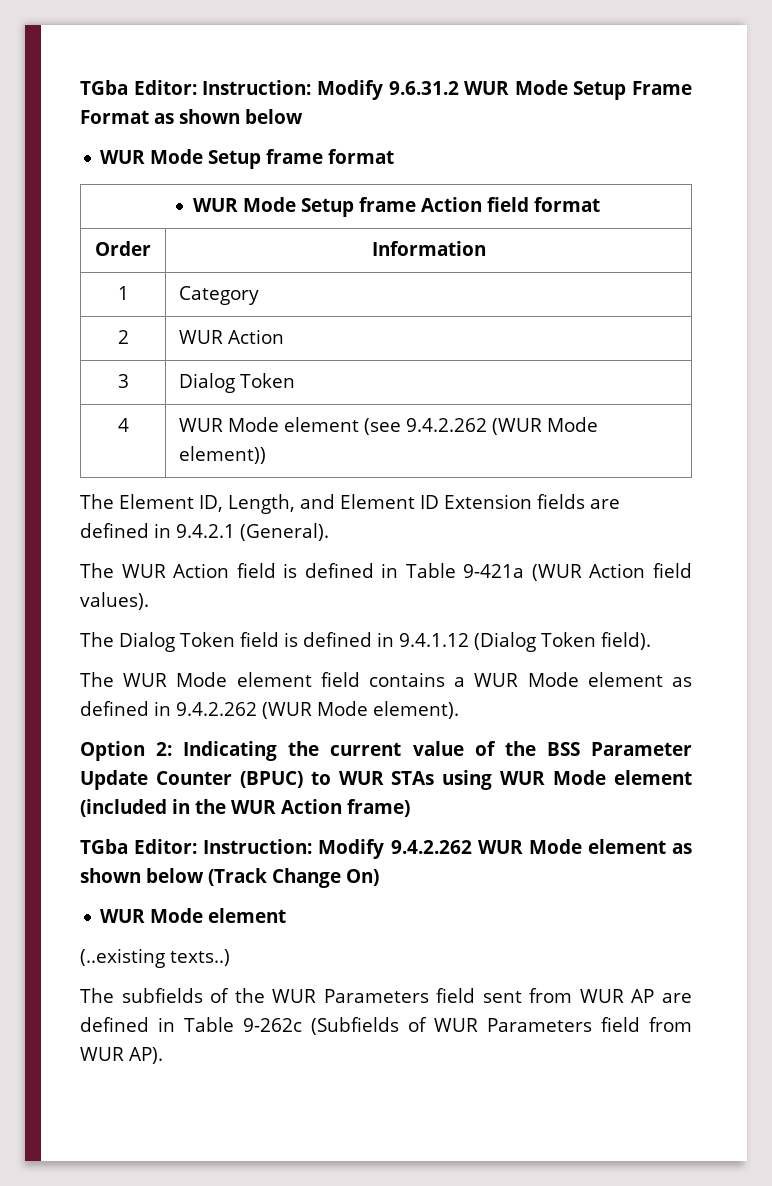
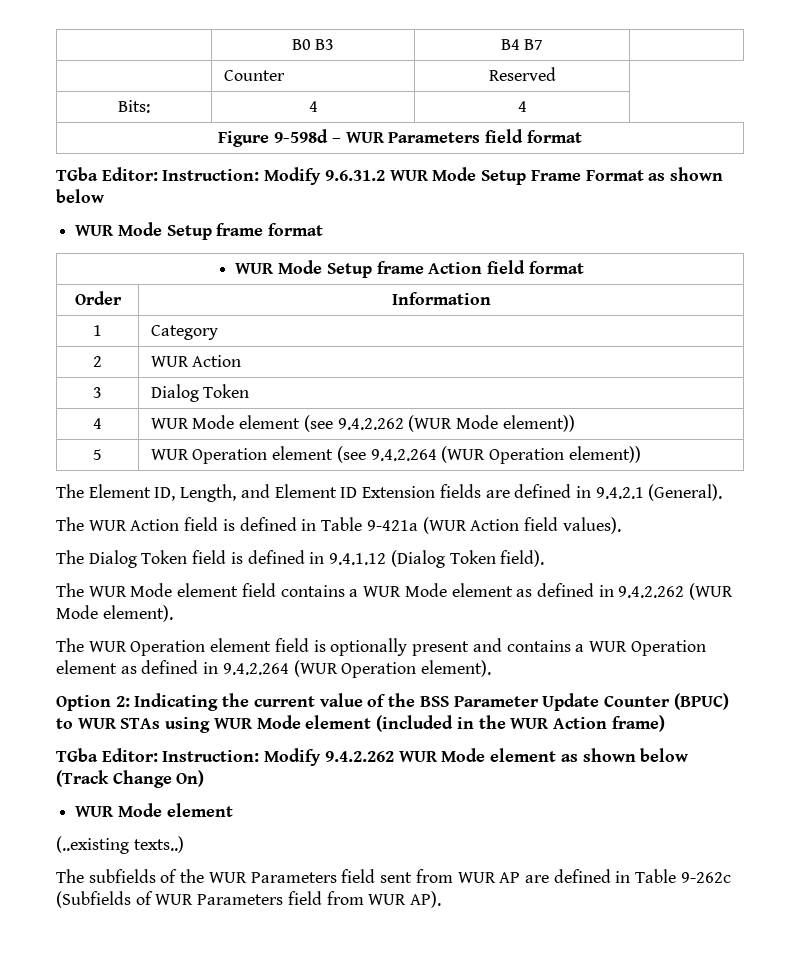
+ | B0 B3 | B4 B7 |
+ | Counter | Reserved
+ Bits: | 4 | 4
+ Figure 9-598d – WUR Parameters field format
+ 5 | WUR Operation element (see 9.4.2.264 (WUR Operation element))
+ The WUR Operation element field is optionally present and contains a WUR Operation element as defined in 9.4.2.264 (WUR Operation element).

